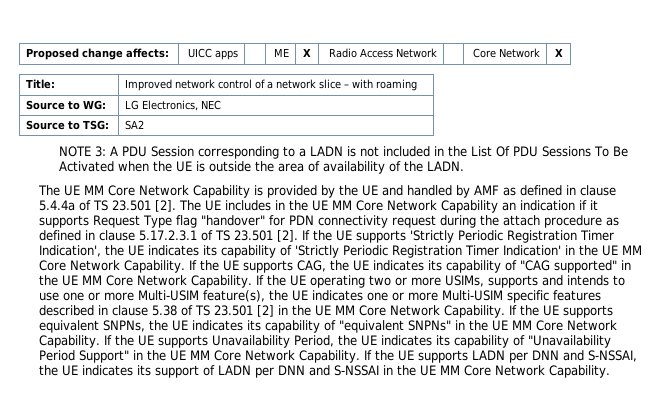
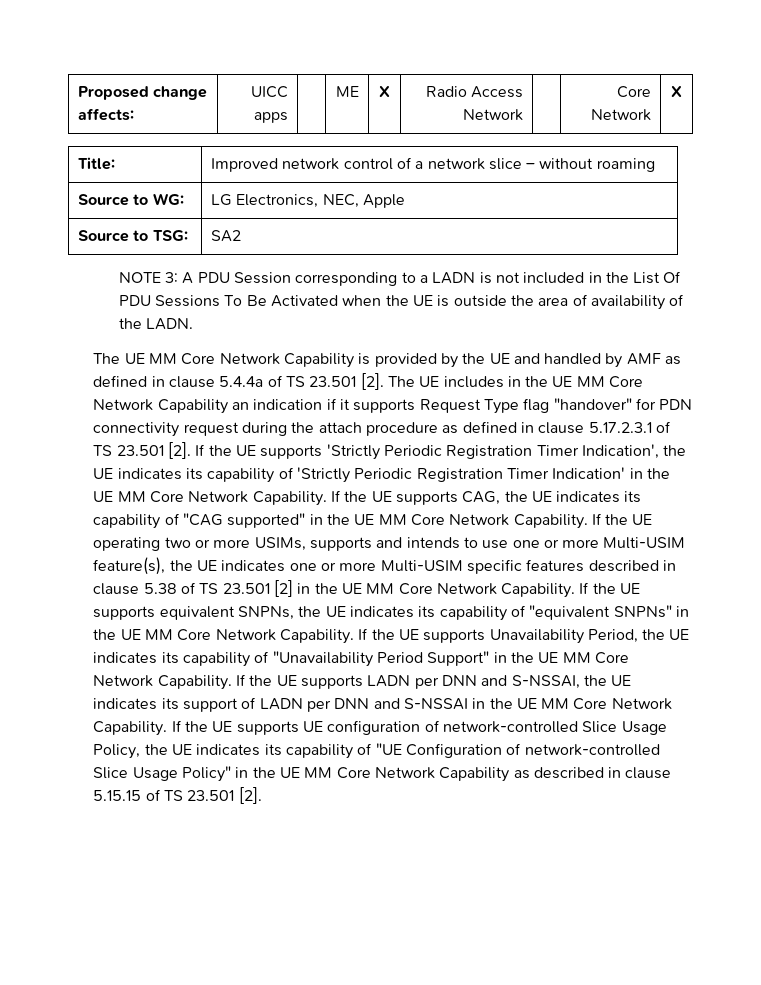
- Title: | Improved network control of a network slice – with roaming
+ Title: | Improved network control of a network slice – without roaming
- Source to WG: | LG Electronics, NEC
+ Source to WG: | LG Electronics, NEC, Apple
+ If the UE supports UE configuration of network-controlled Slice Usage Policy, the UE indicates its capability of "UE Configuration of network-controlled Slice Usage Policy" in the UE MM Core Network Capability as described in clause 5.15.15 of TS 23.501 [2].

